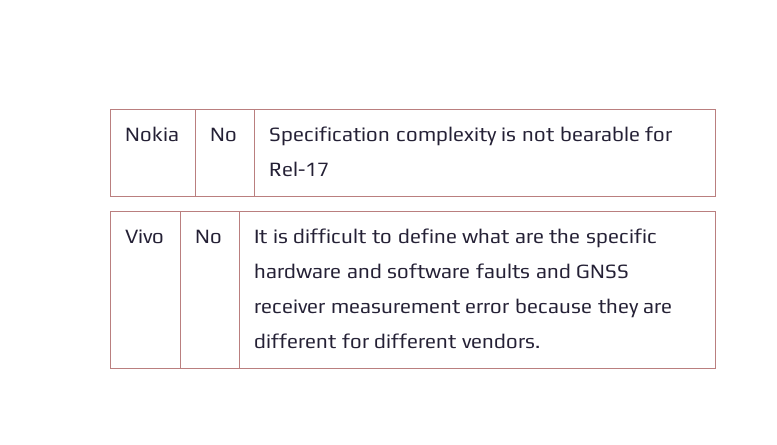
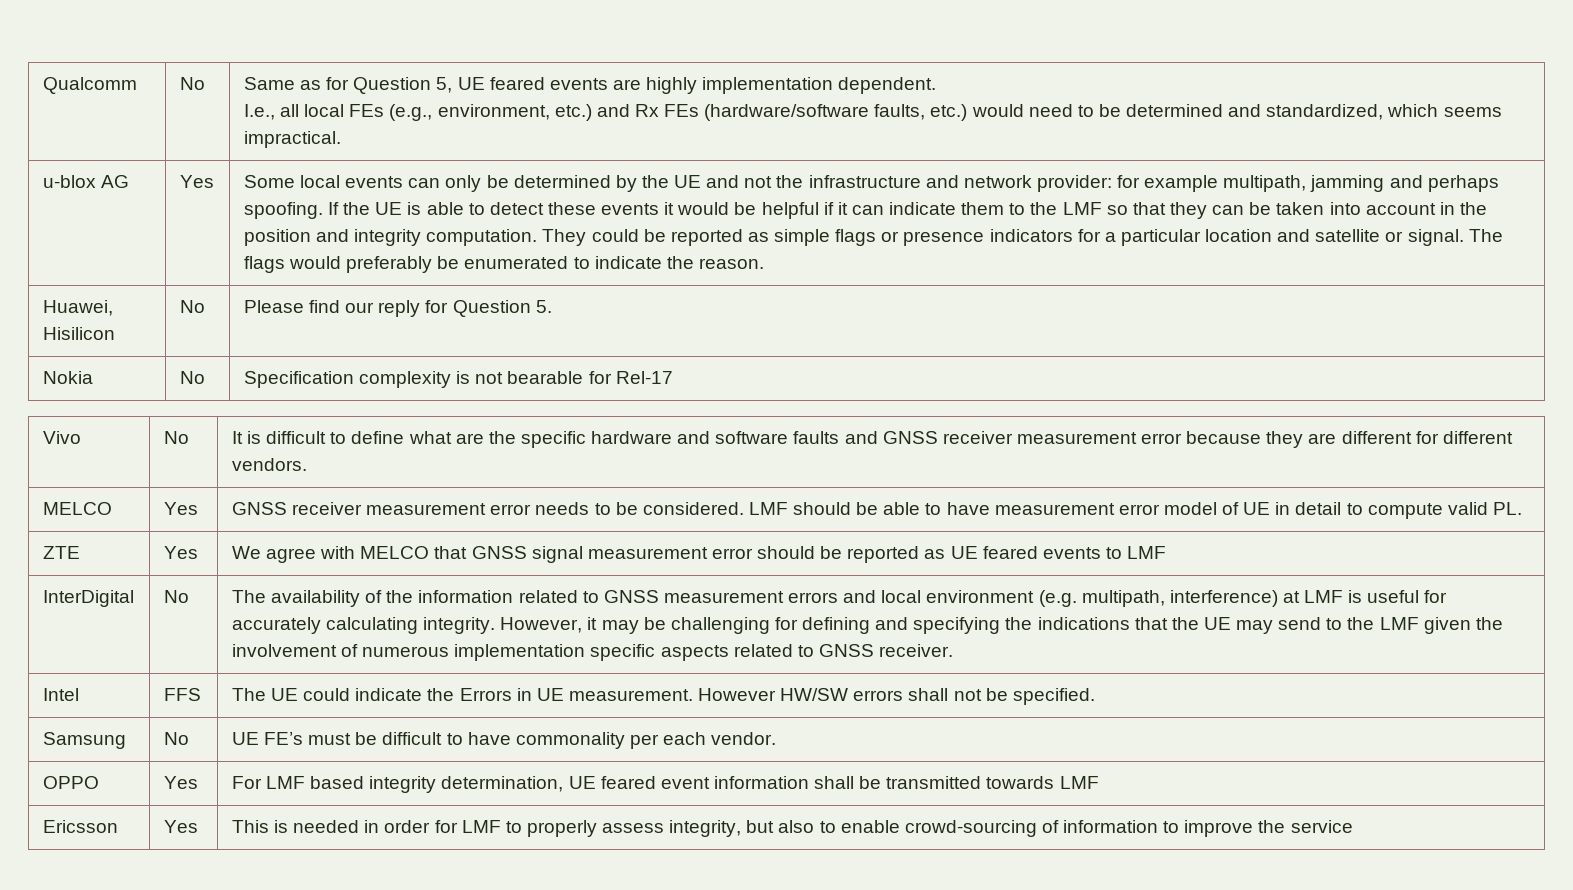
+ Qualcomm | No | Same as for Question 5, UE feared events are highly implementation dependent.
+ I.e., all local FEs (e.g., environment, etc.) and Rx FEs (hardware/software faults, etc.) would need to be determined and standardized, which seems impractical.
+ u-blox AG | Yes | Some local events can only be determined by the UE and not the infrastructure and network provider: for example multipath, jamming and perhaps spoofing. If the UE is able to detect these events it would be helpful if it can indicate them to the LMF so that they can be taken into account in the position and integrity computation. They could be reported as simple flags or presence indicators for a particular location and satellite or signal. The flags would preferably be enumerated to indicate the reason.
+ Huawei, Hisilicon | No | Please find our reply for Question 5.
+ MELCO | Yes | GNSS receiver measurement error needs to be considered. LMF should be able to have measurement error model of UE in detail to compute valid PL.
+ ZTE | Yes | We agree with MELCO that GNSS signal measurement error should be reported as UE feared events to LMF
+ InterDigital | No | The availability of the information related to GNSS measurement errors and local environment (e.g. multipath, interference) at LMF is useful for accurately calculating integrity. However, it may be challenging for defining and specifying the indications that the UE may send to the LMF given the involvement of numerous implementation specific aspects related to GNSS receiver.
+ Intel | FFS | The UE could indicate the Errors in UE measurement. However HW/SW errors shall not be specified.
+ Samsung | No | UE FE’s must be difficult to have commonality per each vendor.
+ OPPO | Yes | For LMF based integrity determination, UE feared event information shall be transmitted towards LMF
+ Ericsson | Yes | This is needed in order for LMF to properly assess integrity, but also to enable crowd-sourcing of information to improve the service

